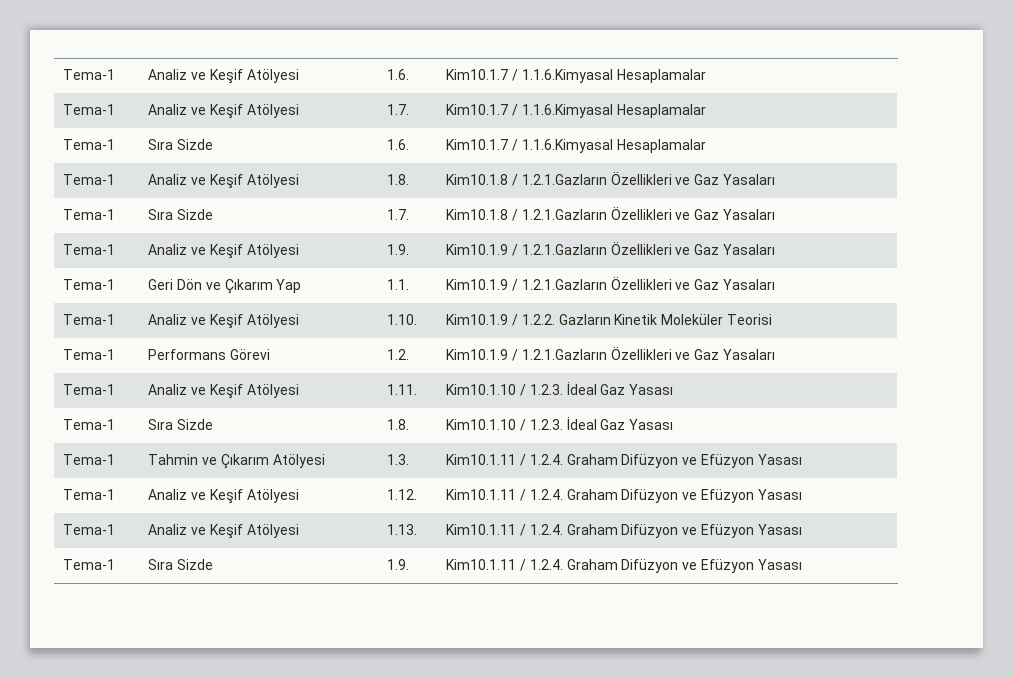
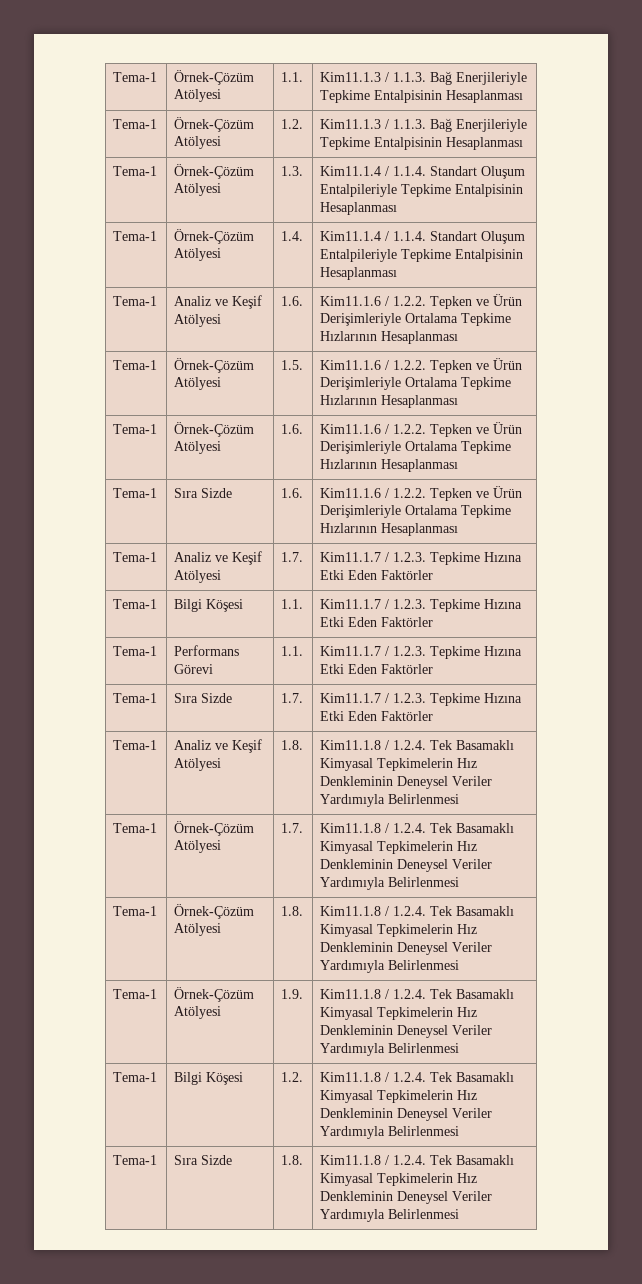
- Tema-1 | Analiz ve Keşif Atölyesi | 1.6. | Kim10.1.7 / 1.1.6.Kimyasal Hesaplamalar
+ Tema-1 | Örnek-Çözüm Atölyesi | 1.1. | Kim11.1.3 / 1.1.3. Bağ Enerjileriyle Tepkime Entalpisinin Hesaplanması
+ Tema-1 | Örnek-Çözüm Atölyesi | 1.2. | Kim11.1.3 / 1.1.3. Bağ Enerjileriyle Tepkime Entalpisinin Hesaplanması
+ Tema-1 | Örnek-Çözüm Atölyesi | 1.3. | Kim11.1.4 / 1.1.4. Standart Oluşum Entalpileriyle Tepkime Entalpisinin Hesaplanması
+ Tema-1 | Örnek-Çözüm Atölyesi | 1.4. | Kim11.1.4 / 1.1.4. Standart Oluşum Entalpileriyle Tepkime Entalpisinin Hesaplanması
+ Tema-1 | Analiz ve Keşif Atölyesi | 1.6. | Kim11.1.6 / 1.2.2. Tepken ve Ürün Derişimleriyle Ortalama Tepkime Hızlarının Hesaplanması
+ Tema-1 | Örnek-Çözüm Atölyesi | 1.5. | Kim11.1.6 / 1.2.2. Tepken ve Ürün Derişimleriyle Ortalama Tepkime Hızlarının Hesaplanması
+ Tema-1 | Örnek-Çözüm Atölyesi | 1.6. | Kim11.1.6 / 1.2.2. Tepken ve Ürün Derişimleriyle Ortalama Tepkime Hızlarının Hesaplanması
+ Tema-1 | Sıra Sizde | 1.6. | Kim11.1.6 / 1.2.2. Tepken ve Ürün Derişimleriyle Ortalama Tepkime Hızlarının Hesaplanması
- Tema-1 | Analiz ve Keşif Atölyesi | 1.7. | Kim10.1.7 / 1.1.6.Kimyasal Hesaplamalar
- Tema-1 | Sıra Sizde | 1.6. | Kim10.1.7 / 1.1.6.Kimyasal Hesaplamalar
+ Tema-1 | Analiz ve Keşif Atölyesi | 1.7. | Kim11.1.7 / 1.2.3. Tepkime Hızına Etki Eden Faktörler
+ Tema-1 | Bilgi Köşesi | 1.1. | Kim11.1.7 / 1.2.3. Tepkime Hızına Etki Eden Faktörler
+ Tema-1 | Performans Görevi | 1.1. | Kim11.1.7 / 1.2.3. Tepkime Hızına Etki Eden Faktörler
+ Tema-1 | Sıra Sizde | 1.7. | Kim11.1.7 / 1.2.3. Tepkime Hızına Etki Eden Faktörler
- Tema-1 | Analiz ve Keşif Atölyesi | 1.8. | Kim10.1.8 / 1.2.1.Gazların Özellikleri ve Gaz Yasaları
- Tema-1 | Sıra Sizde | 1.7. | Kim10.1.8 / 1.2.1.Gazların Özellikleri ve Gaz Yasaları
- Tema-1 | Analiz ve Keşif Atölyesi | 1.9. | Kim10.1.9 / 1.2.1.Gazların Özellikleri ve Gaz Yasaları
- Tema-1 | Geri Dön ve Çıkarım Yap | 1.1. | Kim10.1.9 / 1.2.1.Gazların Özellikleri ve Gaz Yasaları
- Tema-1 | Analiz ve Keşif Atölyesi | 1.10. | Kim10.1.9 / 1.2.2. Gazların Kinetik Moleküler Teorisi
- Tema-1 | Performans Görevi | 1.2. | Kim10.1.9 / 1.2.1.Gazların Özellikleri ve Gaz Yasaları
- Tema-1 | Analiz ve Keşif Atölyesi | 1.11. | Kim10.1.10 / 1.2.3. İdeal Gaz Yasası
- Tema-1 | Sıra Sizde | 1.8. | Kim10.1.10 / 1.2.3. İdeal Gaz Yasası
- Tema-1 | Tahmin ve Çıkarım Atölyesi | 1.3. | Kim10.1.11 / 1.2.4. Graham Difüzyon ve Efüzyon Yasası
- Tema-1 | Analiz ve Keşif Atölyesi | 1.12. | Kim10.1.11 / 1.2.4. Graham Difüzyon ve Efüzyon Yasası
- Tema-1 | Analiz ve Keşif Atölyesi | 1.13. | Kim10.1.11 / 1.2.4. Graham Difüzyon ve Efüzyon Yasası
- Tema-1 | Sıra Sizde | 1.9. | Kim10.1.11 / 1.2.4. Graham Difüzyon ve Efüzyon Yasası
+ Tema-1 | Analiz ve Keşif Atölyesi | 1.8. | Kim11.1.8 / 1.2.4. Tek Basamaklı Kimyasal Tepkimelerin Hız Denkleminin Deneysel Veriler Yardımıyla Belirlenmesi
+ Tema-1 | Örnek-Çözüm Atölyesi | 1.7. | Kim11.1.8 / 1.2.4. Tek Basamaklı Kimyasal Tepkimelerin Hız Denkleminin Deneysel Veriler Yardımıyla Belirlenmesi
+ Tema-1 | Örnek-Çözüm Atölyesi | 1.8. | Kim11.1.8 / 1.2.4. Tek Basamaklı Kimyasal Tepkimelerin Hız Denkleminin Deneysel Veriler Yardımıyla Belirlenmesi
+ Tema-1 | Örnek-Çözüm Atölyesi | 1.9. | Kim11.1.8 / 1.2.4. Tek Basamaklı Kimyasal Tepkimelerin Hız Denkleminin Deneysel Veriler Yardımıyla Belirlenmesi
+ Tema-1 | Bilgi Köşesi | 1.2. | Kim11.1.8 / 1.2.4. Tek Basamaklı Kimyasal Tepkimelerin Hız Denkleminin Deneysel Veriler Yardımıyla Belirlenmesi
+ Tema-1 | Sıra Sizde | 1.8. | Kim11.1.8 / 1.2.4. Tek Basamaklı Kimyasal Tepkimelerin Hız Denkleminin Deneysel Veriler Yardımıyla Belirlenmesi

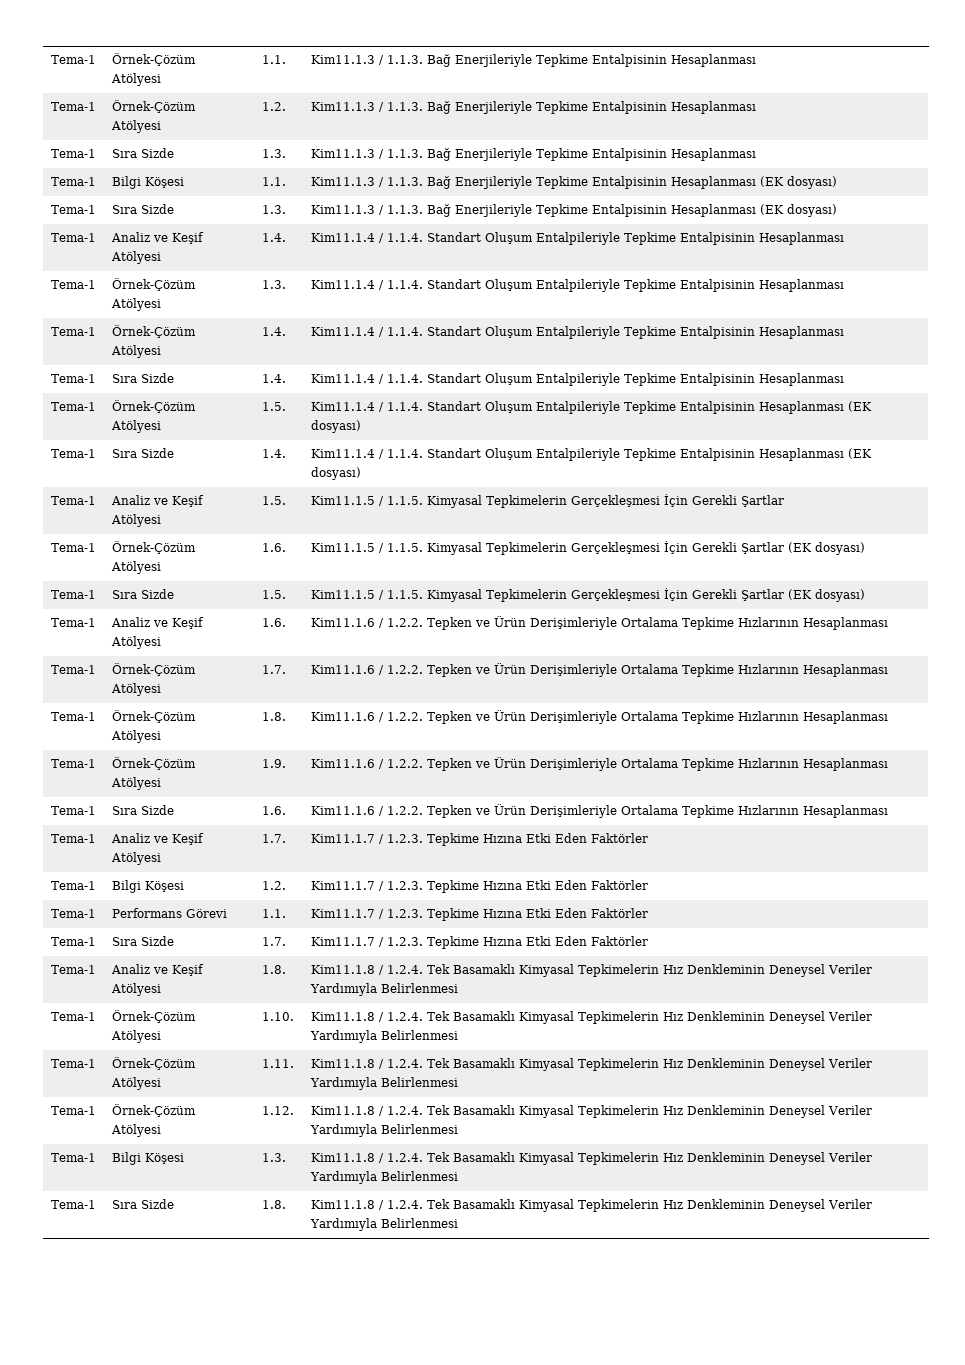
  Tema-1 | Örnek-Çözüm Atölyesi | 1.2. | Kim11.1.3 / 1.1.3. Bağ Enerjileriyle Tepkime Entalpisinin Hesaplanması
+ Tema-1 | Sıra Sizde | 1.3. | Kim11.1.3 / 1.1.3. Bağ Enerjileriyle Tepkime Entalpisinin Hesaplanması
+ Tema-1 | Bilgi Köşesi | 1.1. | Kim11.1.3 / 1.1.3. Bağ Enerjileriyle Tepkime Entalpisinin Hesaplanması (EK dosyası)
+ Tema-1 | Sıra Sizde | 1.3. | Kim11.1.3 / 1.1.3. Bağ Enerjileriyle Tepkime Entalpisinin Hesaplanması (EK dosyası)
+ Tema-1 | Analiz ve Keşif Atölyesi | 1.4. | Kim11.1.4 / 1.1.4. Standart Oluşum Entalpileriyle Tepkime Entalpisinin Hesaplanması
  Tema-1 | Örnek-Çözüm Atölyesi | 1.4. | Kim11.1.4 / 1.1.4. Standart Oluşum Entalpileriyle Tepkime Entalpisinin Hesaplanması
+ Tema-1 | Sıra Sizde | 1.4. | Kim11.1.4 / 1.1.4. Standart Oluşum Entalpileriyle Tepkime Entalpisinin Hesaplanması
+ Tema-1 | Örnek-Çözüm Atölyesi | 1.5. | Kim11.1.4 / 1.1.4. Standart Oluşum Entalpileriyle Tepkime Entalpisinin Hesaplanması (EK dosyası)
+ Tema-1 | Sıra Sizde | 1.4. | Kim11.1.4 / 1.1.4. Standart Oluşum Entalpileriyle Tepkime Entalpisinin Hesaplanması (EK dosyası)
+ Tema-1 | Analiz ve Keşif Atölyesi | 1.5. | Kim11.1.5 / 1.1.5. Kimyasal Tepkimelerin Gerçekleşmesi İçin Gerekli Şartlar
+ Tema-1 | Örnek-Çözüm Atölyesi | 1.6. | Kim11.1.5 / 1.1.5. Kimyasal Tepkimelerin Gerçekleşmesi İçin Gerekli Şartlar (EK dosyası)
+ Tema-1 | Sıra Sizde | 1.5. | Kim11.1.5 / 1.1.5. Kimyasal Tepkimelerin Gerçekleşmesi İçin Gerekli Şartlar (EK dosyası)
- Tema-1 | Örnek-Çözüm Atölyesi | 1.5. | Kim11.1.6 / 1.2.2. Tepken ve Ürün Derişimleriyle Ortalama Tepkime Hızlarının Hesaplanması
+ Tema-1 | Örnek-Çözüm Atölyesi | 1.7. | Kim11.1.6 / 1.2.2. Tepken ve Ürün Derişimleriyle Ortalama Tepkime Hızlarının Hesaplanması
- Tema-1 | Örnek-Çözüm Atölyesi | 1.6. | Kim11.1.6 / 1.2.2. Tepken ve Ürün Derişimleriyle Ortalama Tepkime Hızlarının Hesaplanması
+ Tema-1 | Örnek-Çözüm Atölyesi | 1.8. | Kim11.1.6 / 1.2.2. Tepken ve Ürün Derişimleriyle Ortalama Tepkime Hızlarının Hesaplanması
+ Tema-1 | Örnek-Çözüm Atölyesi | 1.9. | Kim11.1.6 / 1.2.2. Tepken ve Ürün Derişimleriyle Ortalama Tepkime Hızlarının Hesaplanması
- Tema-1 | Bilgi Köşesi | 1.1. | Kim11.1.7 / 1.2.3. Tepkime Hızına Etki Eden Faktörler
+ Tema-1 | Bilgi Köşesi | 1.2. | Kim11.1.7 / 1.2.3. Tepkime Hızına Etki Eden Faktörler
- Tema-1 | Örnek-Çözüm Atölyesi | 1.7. | Kim11.1.8 / 1.2.4. Tek Basamaklı Kimyasal Tepkimelerin Hız Denkleminin Deneysel Veriler Yardımıyla Belirlenmesi
+ Tema-1 | Örnek-Çözüm Atölyesi | 1.10. | Kim11.1.8 / 1.2.4. Tek Basamaklı Kimyasal Tepkimelerin Hız Denkleminin Deneysel Veriler Yardımıyla Belirlenmesi
- Tema-1 | Örnek-Çözüm Atölyesi | 1.8. | Kim11.1.8 / 1.2.4. Tek Basamaklı Kimyasal Tepkimelerin Hız Denkleminin Deneysel Veriler Yardımıyla Belirlenmesi
+ Tema-1 | Örnek-Çözüm Atölyesi | 1.11. | Kim11.1.8 / 1.2.4. Tek Basamaklı Kimyasal Tepkimelerin Hız Denkleminin Deneysel Veriler Yardımıyla Belirlenmesi
- Tema-1 | Örnek-Çözüm Atölyesi | 1.9. | Kim11.1.8 / 1.2.4. Tek Basamaklı Kimyasal Tepkimelerin Hız Denkleminin Deneysel Veriler Yardımıyla Belirlenmesi
+ Tema-1 | Örnek-Çözüm Atölyesi | 1.12. | Kim11.1.8 / 1.2.4. Tek Basamaklı Kimyasal Tepkimelerin Hız Denkleminin Deneysel Veriler Yardımıyla Belirlenmesi
- Tema-1 | Bilgi Köşesi | 1.2. | Kim11.1.8 / 1.2.4. Tek Basamaklı Kimyasal Tepkimelerin Hız Denkleminin Deneysel Veriler Yardımıyla Belirlenmesi
+ Tema-1 | Bilgi Köşesi | 1.3. | Kim11.1.8 / 1.2.4. Tek Basamaklı Kimyasal Tepkimelerin Hız Denkleminin Deneysel Veriler Yardımıyla Belirlenmesi

